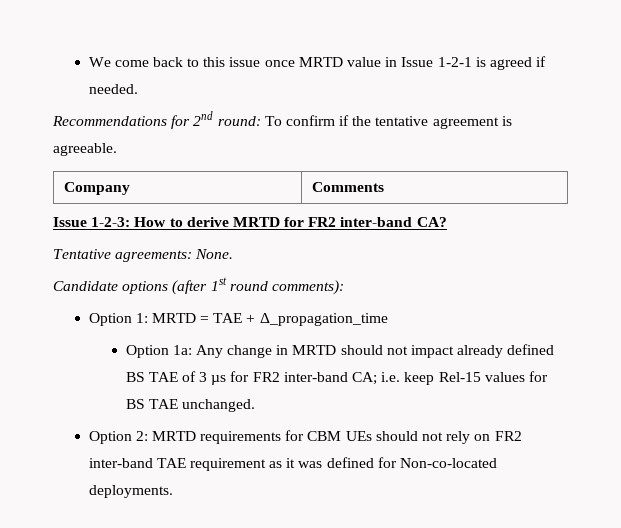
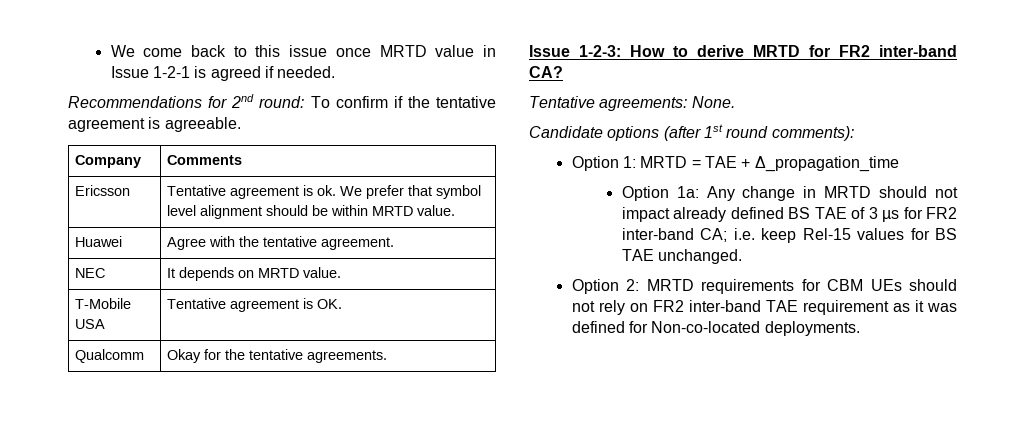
+ Ericsson | Tentative agreement is ok. We prefer that symbol level alignment should be within MRTD value.
+ Huawei | Agree with the tentative agreement.
+ NEC | It depends on MRTD value.
+ T-Mobile USA | Tentative agreement is OK.
+ Qualcomm | Okay for the tentative agreements.

